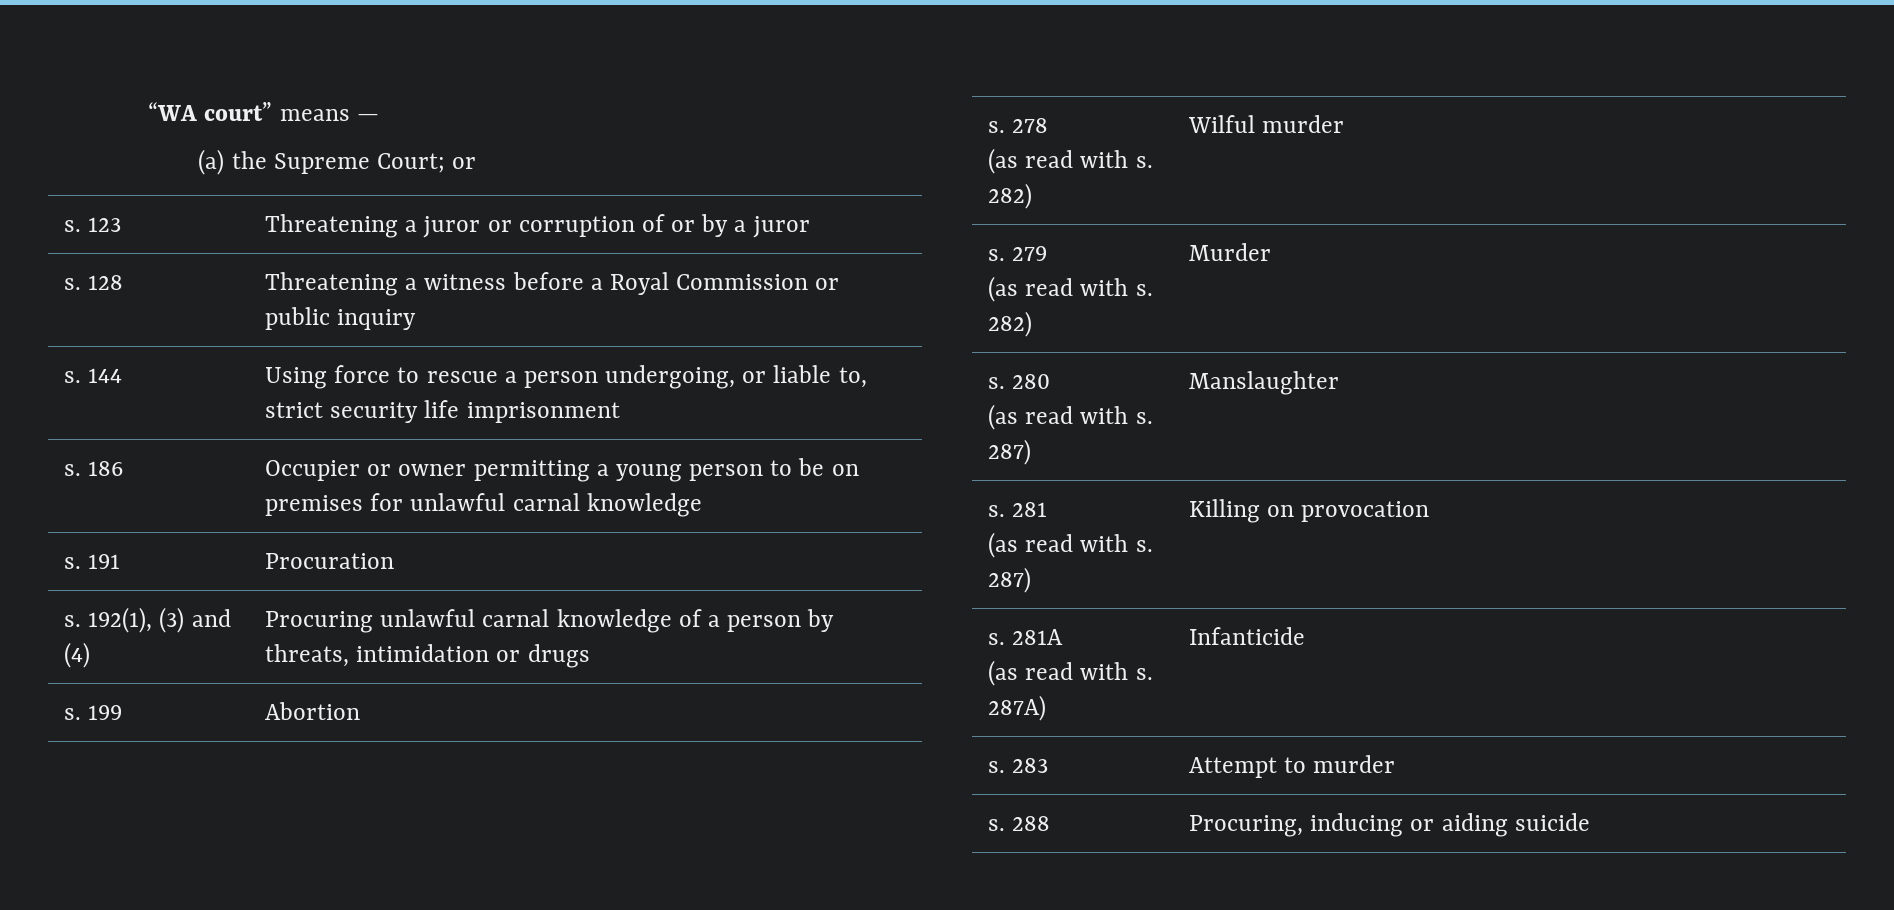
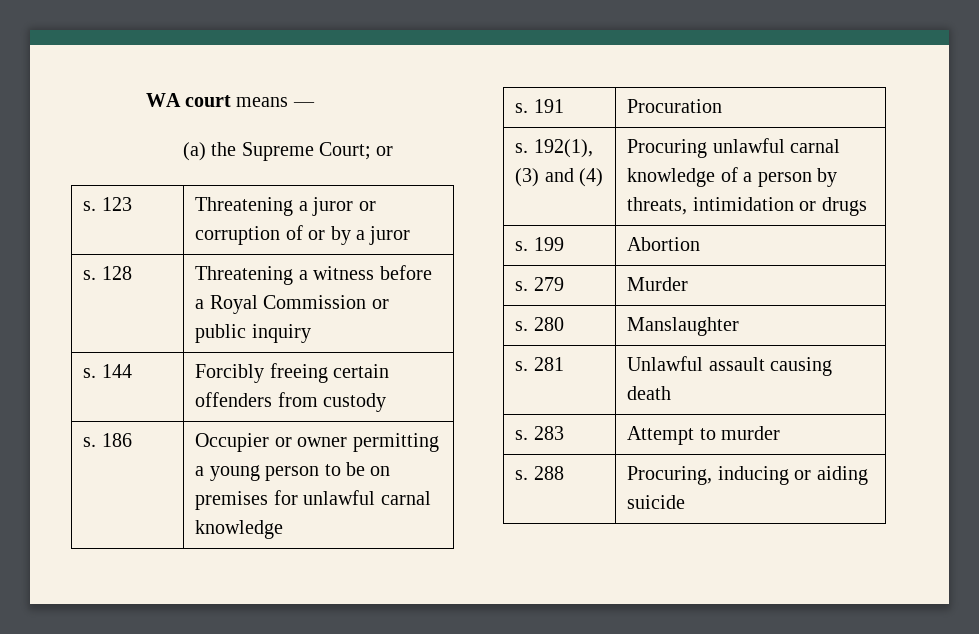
- “WA court” means —
+ WA court means —
- s. 144 | Using force to rescue a person undergoing, or liable to, strict security life imprisonment
+ s. 144 | Forcibly freeing certain offenders from custody
- s. 278
- (as read with s. 282) | Wilful murder
- s. 279
- (as read with s. 282) | Murder
- s. 280
- (as read with s. 287) | Manslaughter
- s. 281
- (as read with s. 287) | Killing on provocation
- s. 281A
- (as read with s. 287A) | Infanticide
+ s. 279 | Murder
+ s. 280 | Manslaughter
+ s. 281 | Unlawful assault causing death

